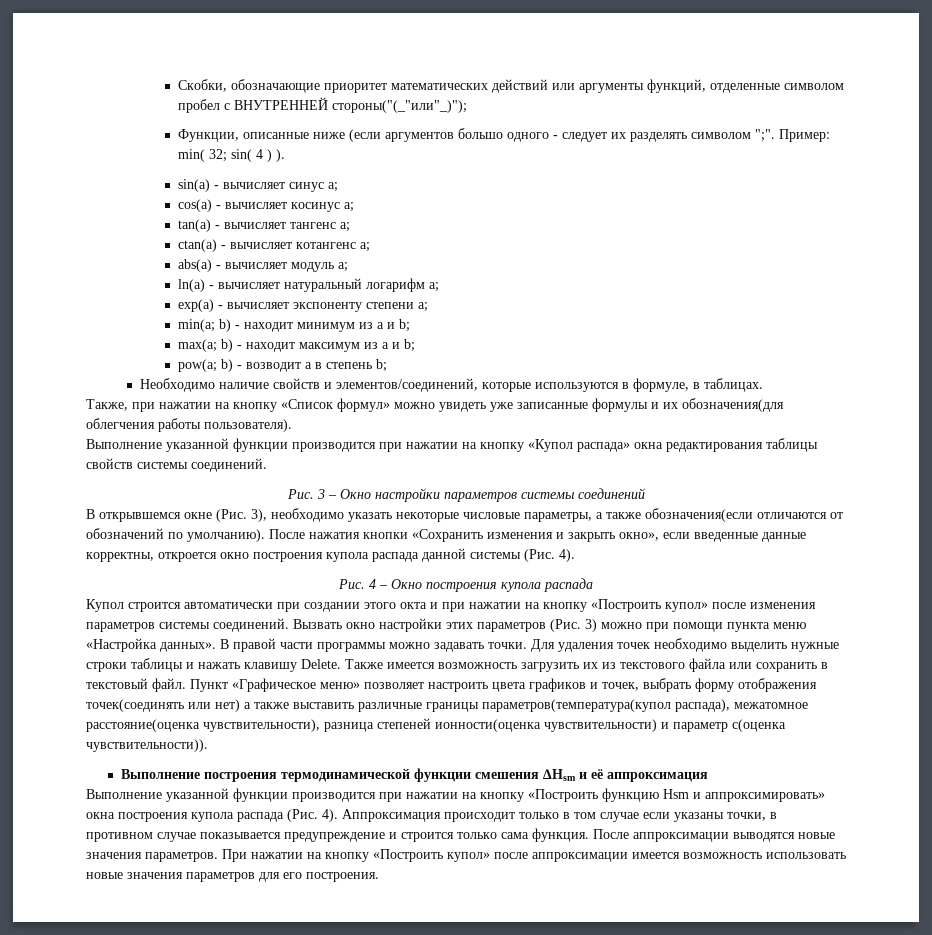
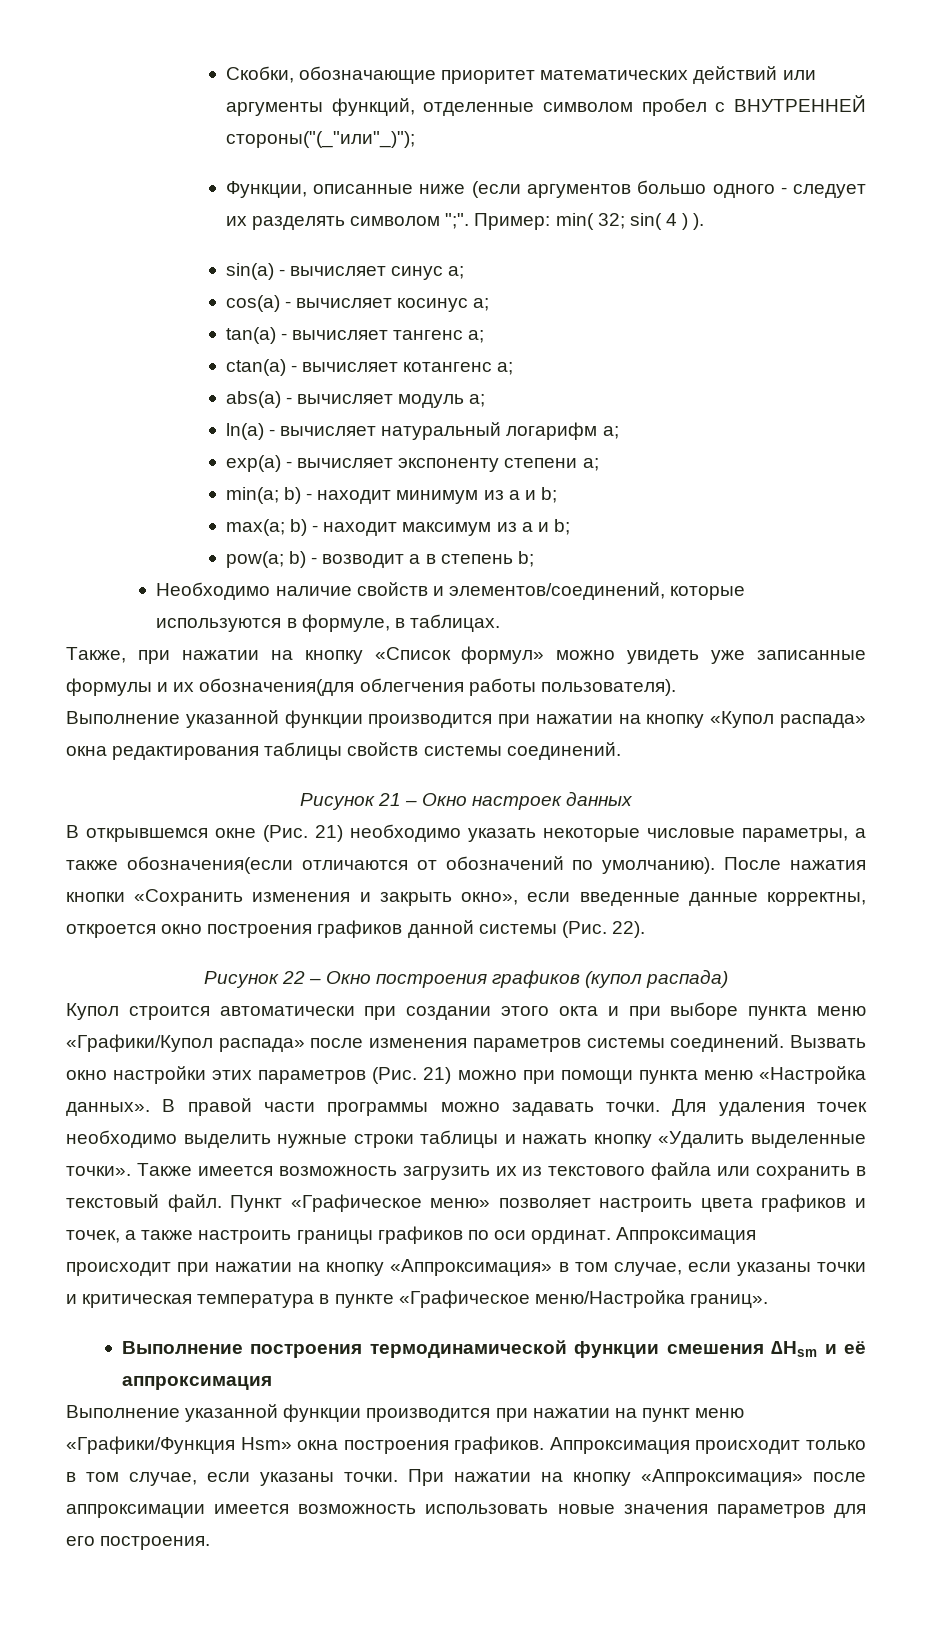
- Рис. 3 – Окно настройки параметров системы соединений
+ Рисунок 21 – Окно настроек данных
- В открывшемся окне (Рис. 3), необходимо указать некоторые числовые параметры, а также обозначения(если отличаются от обозначений по умолчанию).
+ В открывшемся окне (Рис. 21) необходимо указать некоторые числовые параметры, а также обозначения(если отличаются от обозначений по умолчанию).
- После нажатия кнопки «Сохранить изменения и закрыть окно», если введенные данные корректны, откроется окно построения купола распада данной системы (Рис. 4).
- Рис. 4 – Окно построения купола распада
+ После нажатия кнопки «Сохранить изменения и закрыть окно», если введенные данные корректны, откроется окно построения графиков данной системы (Рис. 22).
+ Рисунок 22 – Окно построения графиков (купол распада)
- Купол строится автоматически при создании этого окта и при нажатии на кнопку «Построить купол» после изменения параметров системы соединений.
+ Купол строится автоматически при создании этого окта и при выборе пункта меню «Графики/Купол распада» после изменения параметров системы соединений.
- Вызвать окно настройки этих параметров (Рис. 3) можно при помощи пункта меню «Настройка данных».
+ Вызвать окно настройки этих параметров (Рис. 21) можно при помощи пункта меню «Настройка данных».
- Для удаления точек необходимо выделить нужные строки таблицы и нажать клавишу Delete.
+ Для удаления точек необходимо выделить нужные строки таблицы и нажать кнопку «Удалить выделенные точки».
- Пункт «Графическое меню» позволяет настроить цвета графиков и точек, выбрать форму отображения точек(соединять или нет) а также выставить различные границы параметров(температура(купол распада), межатомное расстояние(оценка чувствительности), разница степеней ионности(оценка чувствительности) и параметр с(оценка чувствительности)).
+ Пункт «Графическое меню» позволяет настроить цвета графиков и точек, а также настроить границы графиков по оси ординат. Аппроксимация происходит при нажатии на кнопку «Аппроксимация» в том случае, если указаны точки и критическая температура в пункте «Графическое меню/Настройка границ».
- Выполнение указанной функции производится при нажатии на кнопку «Построить функцию Hsm и аппроксимировать» окна построения купола распада (Рис. 4).
+ Выполнение указанной функции производится при нажатии на пункт меню «Графики/Функция Hsm» окна построения графиков.
- Аппроксимация происходит только в том случае если указаны точки, в противном случае показывается предупреждение и строится только сама функция. После аппроксимации выводятся новые значения параметров.
+ Аппроксимация происходит только в том случае, если указаны точки.
- При нажатии на кнопку «Построить купол» после аппроксимации имеется возможность использовать новые значения параметров для его построения.
+ При нажатии на кнопку «Аппроксимация» после аппроксимации имеется возможность использовать новые значения параметров для его построения.

